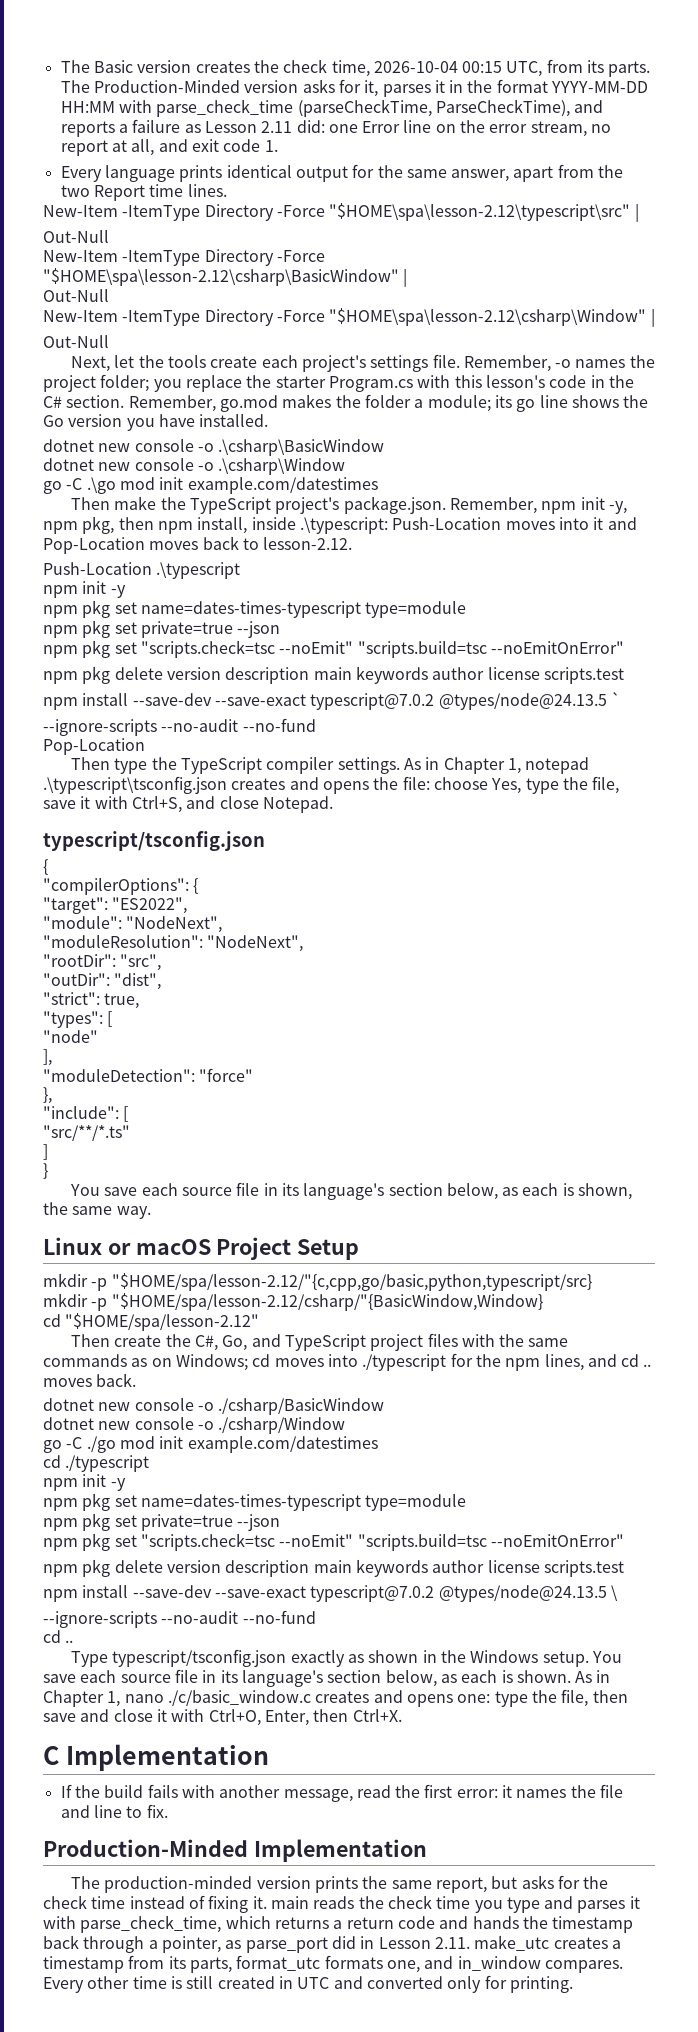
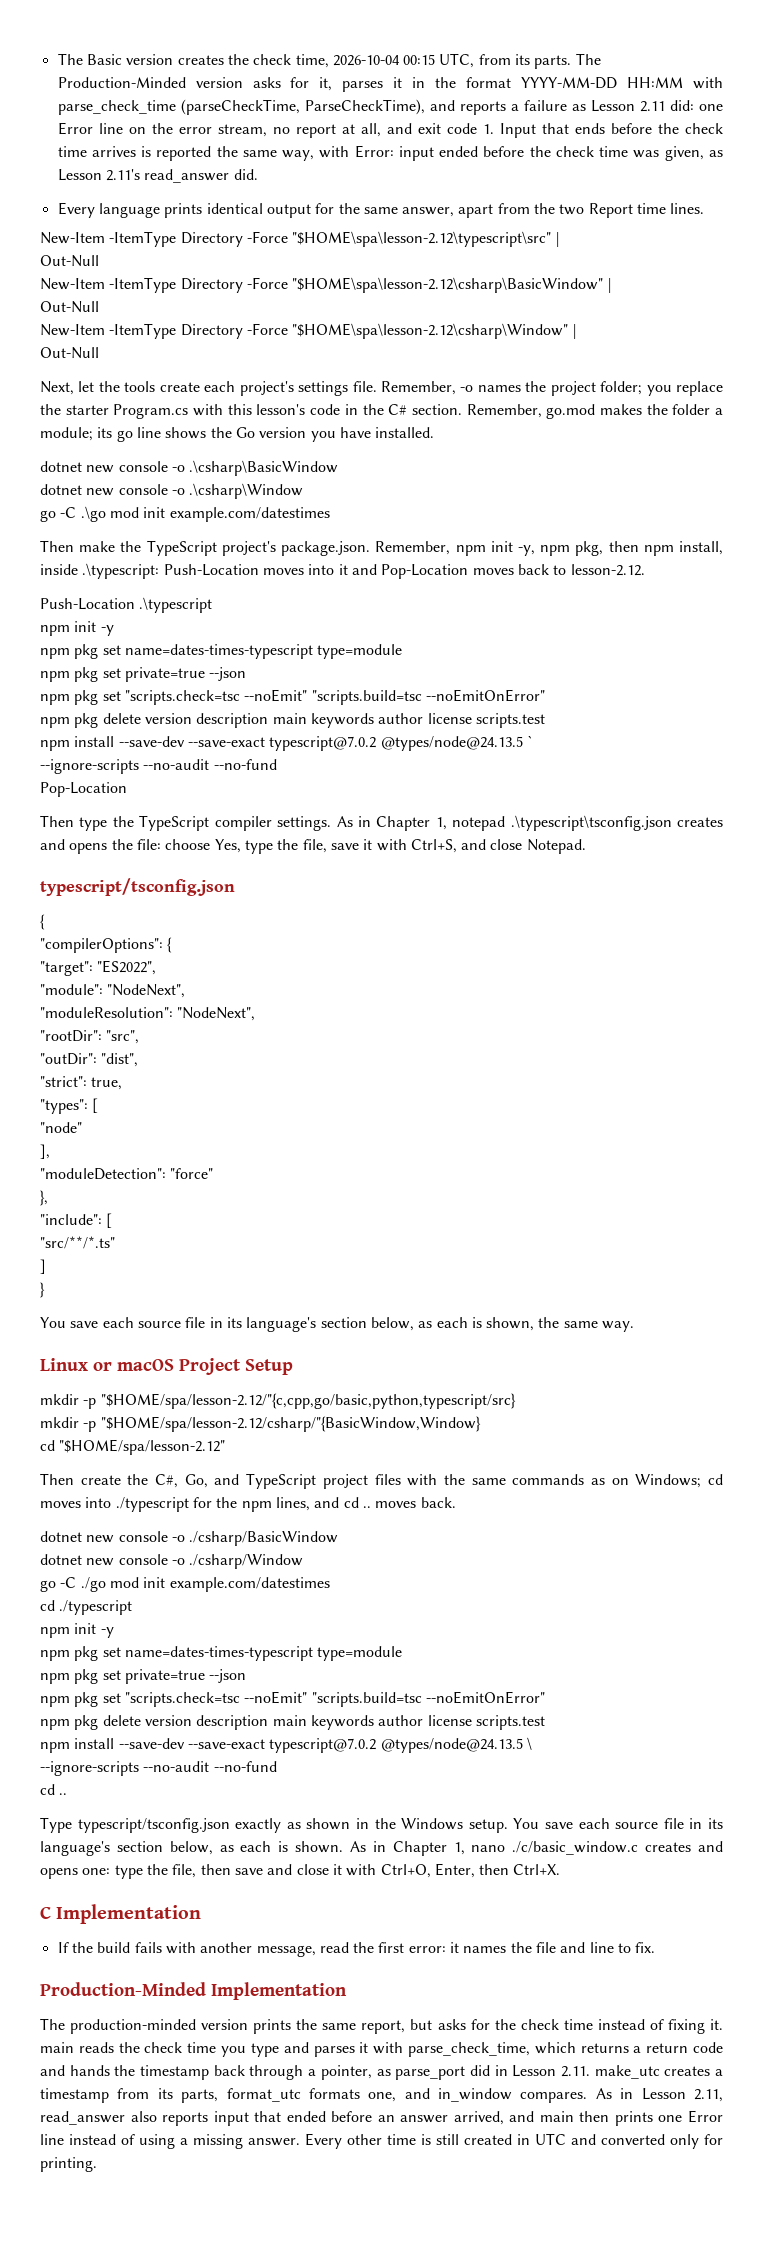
- The Production-Minded version asks for it, parses it in the format YYYY-MM-DD HH:MM with parse_check_time (parseCheckTime, ParseCheckTime), and reports a failure as Lesson 2.11 did: one Error line on the error stream, no report at all, and exit code 1.
+ The Production-Minded version asks for it, parses it in the format YYYY-MM-DD HH:MM with parse_check_time (parseCheckTime, ParseCheckTime), and reports a failure as Lesson 2.11 did: one Error line on the error stream, no report at all, and exit code 1. Input that ends before the check time arrives is reported the same way, with Error: input ended before the check time was given, as Lesson 2.11's read_answer did.
+ As in Lesson 2.11, read_answer also reports input that ended before an answer arrived, and main then prints one Error line instead of using a missing answer.

